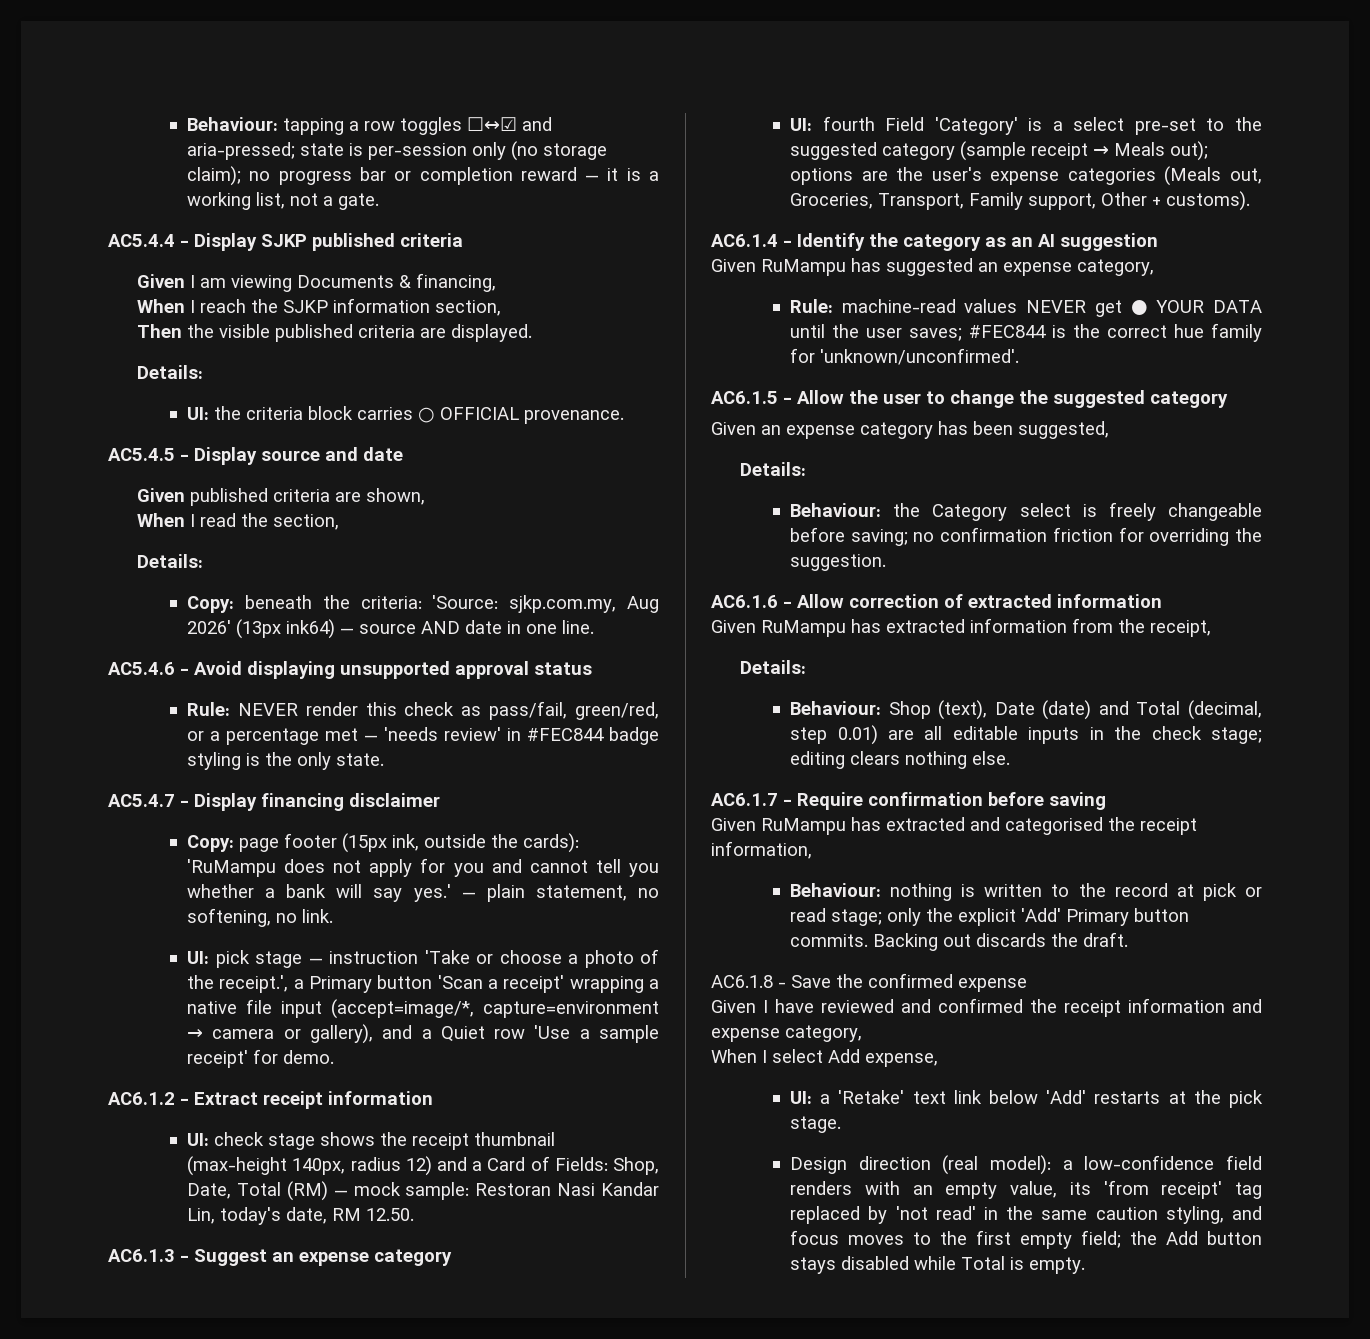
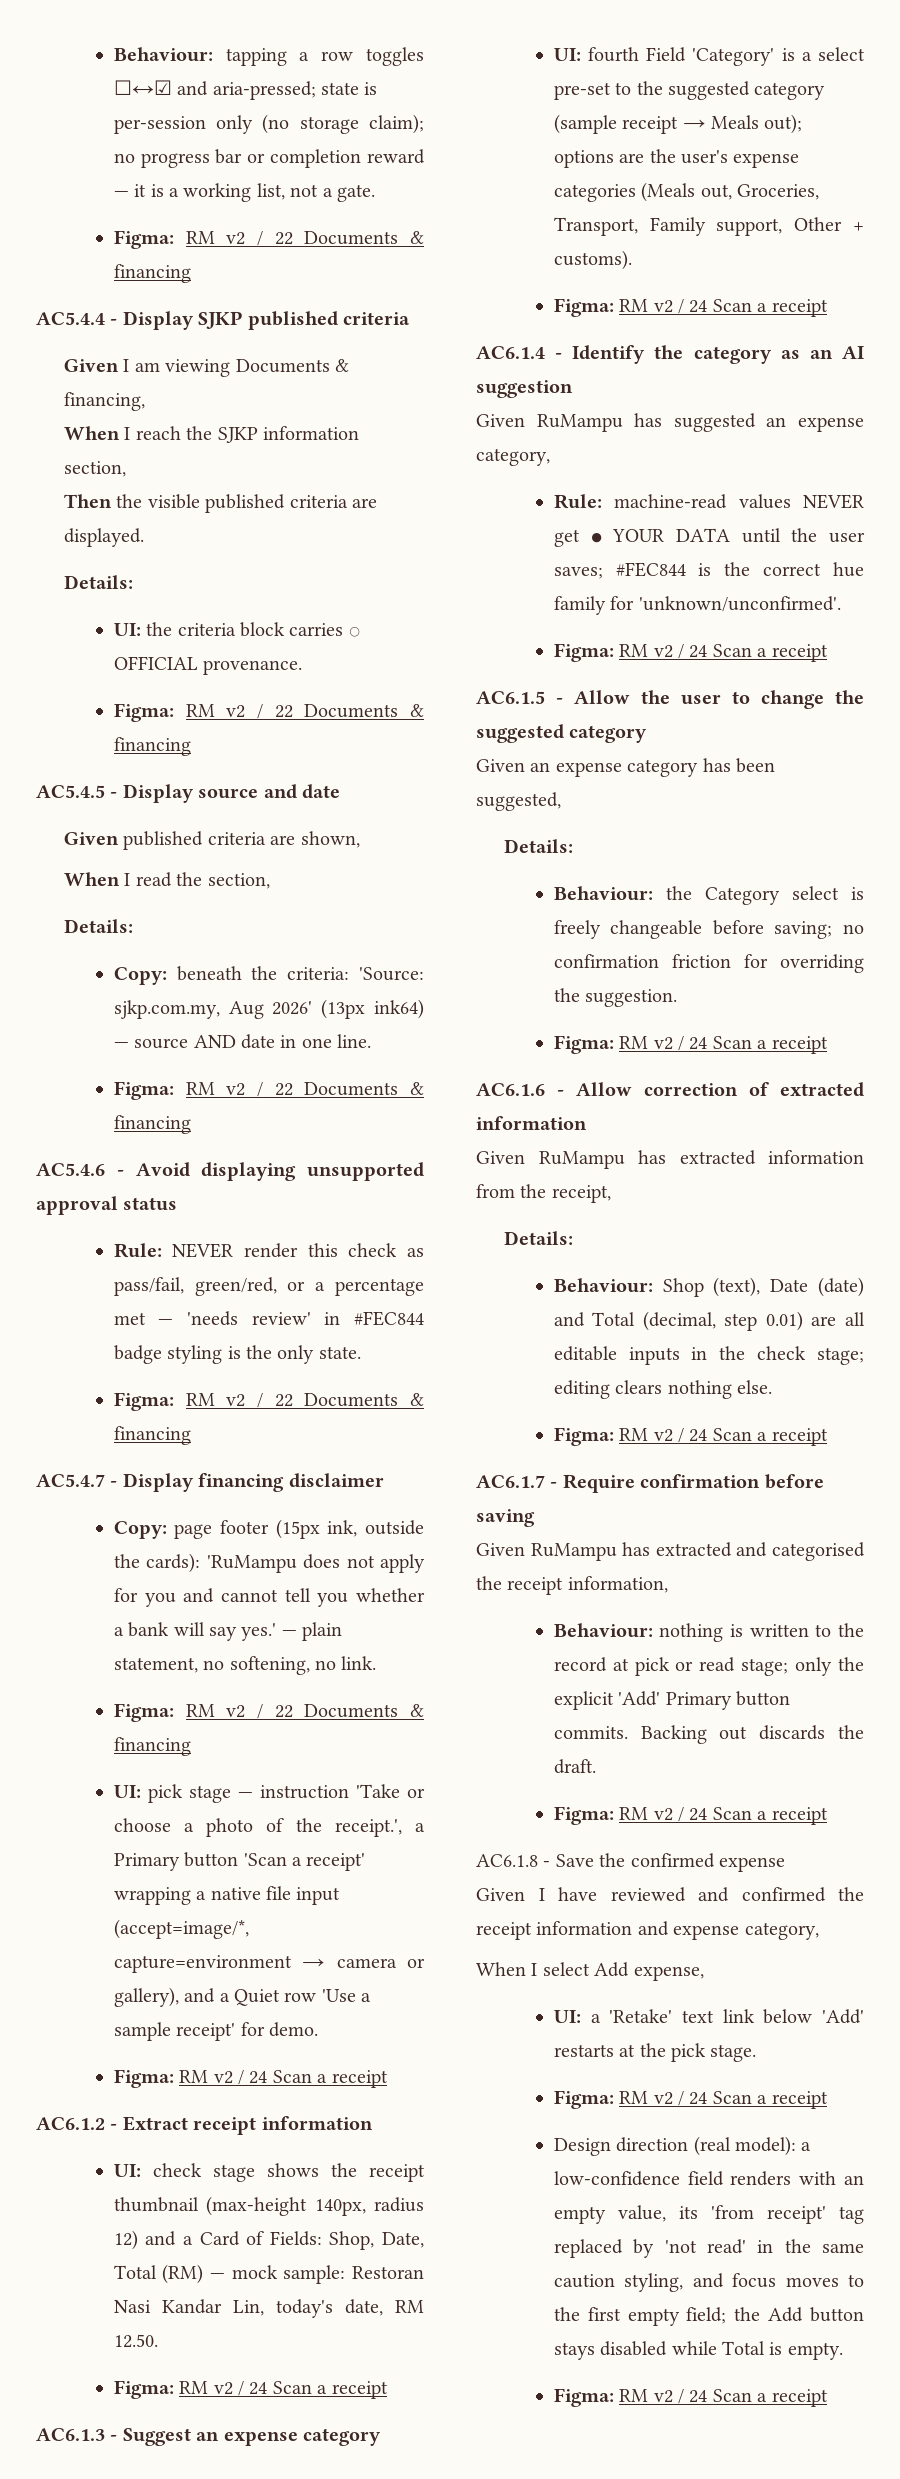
  Behaviour: tapping a row toggles ☐↔☑ and aria-pressed; state is per-session only (no storage claim); no progress bar or completion reward — it is a working list, not a gate.
+ Figma: RM v2 / 22 Documents & financing
  UI: the criteria block carries ○ OFFICIAL provenance.
+ Figma: RM v2 / 22 Documents & financing
  Copy: beneath the criteria: 'Source: sjkp.com.my, Aug 2026' (13px ink64) — source AND date in one line.
+ Figma: RM v2 / 22 Documents & financing
  Rule: NEVER render this check as pass/fail, green/red, or a percentage met — 'needs review' in #FEC844 badge styling is the only state.
+ Figma: RM v2 / 22 Documents & financing
  — plain statement, no softening, no link.
+ Figma: RM v2 / 22 Documents & financing
  UI: pick stage — instruction 'Take or choose a photo of the receipt.', a Primary button 'Scan a receipt' wrapping a native file input (accept=image/*, capture=environment → camera or gallery), and a Quiet row 'Use a sample receipt' for demo.
+ Figma: RM v2 / 24 Scan a receipt
  UI: check stage shows the receipt thumbnail (max-height 140px, radius 12) and a Card of Fields: Shop, Date, Total (RM) — mock sample: Restoran Nasi Kandar Lin, today's date, RM 12.50.
+ Figma: RM v2 / 24 Scan a receipt
  UI: fourth Field 'Category' is a select pre-set to the suggested category (sample receipt → Meals out); options are the user's expense categories (Meals out, Groceries, Transport, Family support, Other + customs).
+ Figma: RM v2 / 24 Scan a receipt
  Rule: machine-read values NEVER get ● YOUR DATA until the user saves; #FEC844 is the correct hue family for 'unknown/unconfirmed'.
+ Figma: RM v2 / 24 Scan a receipt
  Behaviour: the Category select is freely changeable before saving; no confirmation friction for overriding the suggestion.
+ Figma: RM v2 / 24 Scan a receipt
  Behaviour: Shop (text), Date (date) and Total (decimal, step 0.01) are all editable inputs in the check stage; editing clears nothing else.
+ Figma: RM v2 / 24 Scan a receipt
  Backing out discards the draft.
+ Figma: RM v2 / 24 Scan a receipt
  UI: a 'Retake' text link below 'Add' restarts at the pick stage.
+ Figma: RM v2 / 24 Scan a receipt
  Design direction (real model): a low-confidence field renders with an empty value, its 'from receipt' tag replaced by 'not read' in the same caution styling, and focus moves to the first empty field; the Add button stays disabled while Total is empty.
+ Figma: RM v2 / 24 Scan a receipt

